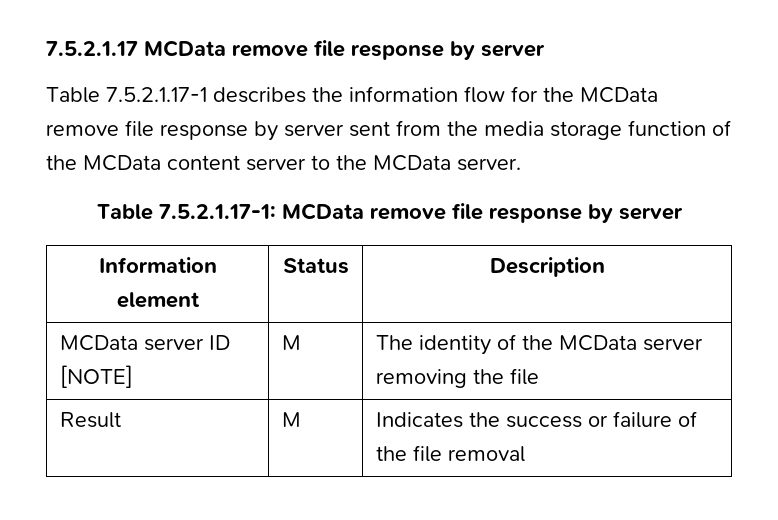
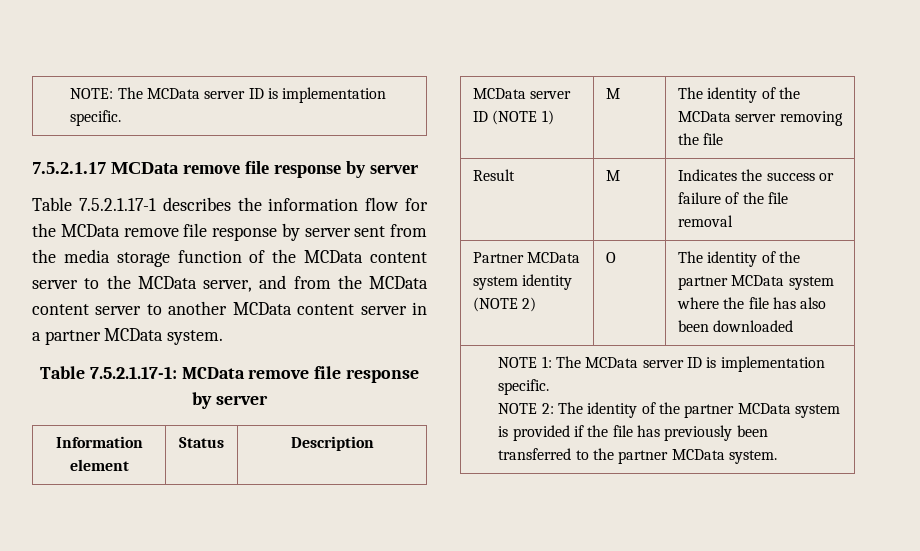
+ NOTE: The MCData server ID is implementation specific.
- Table 7.5.2.1.17-1 describes the information flow for the MCData remove file response by server sent from the media storage function of the MCData content server to the MCData server.
+ Table 7.5.2.1.17-1 describes the information flow for the MCData remove file response by server sent from the media storage function of the MCData content server to the MCData server, and from the MCData content server to another MCData content server in a partner MCData system.
- MCData server ID [NOTE] | M | The identity of the MCData server removing the file
+ MCData server ID (NOTE 1) | M | The identity of the MCData server removing the file
+ Partner MCData system identity (NOTE 2) | O | The identity of the partner MCData system where the file has also been downloaded
+ NOTE 1: The MCData server ID is implementation specific.
+ NOTE 2: The identity of the partner MCData system is provided if the file has previously been transferred to the partner MCData system.

